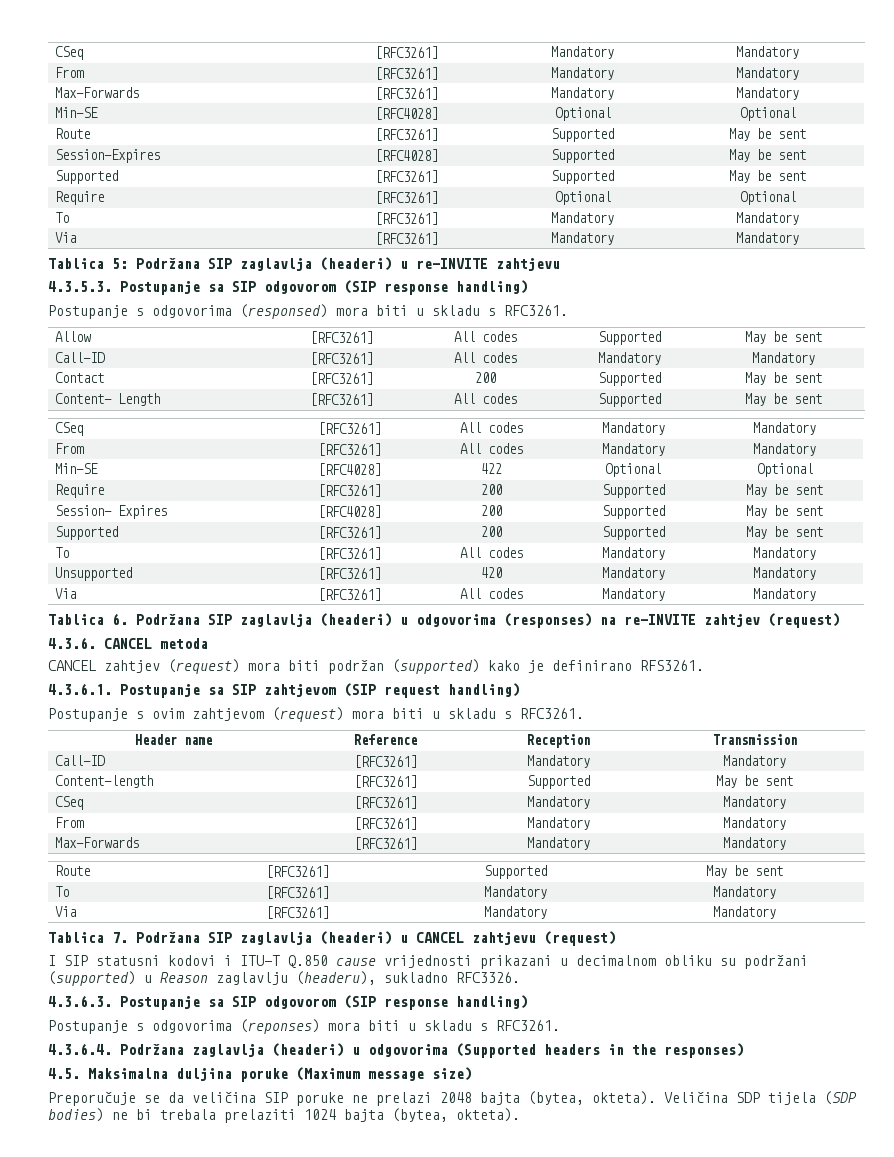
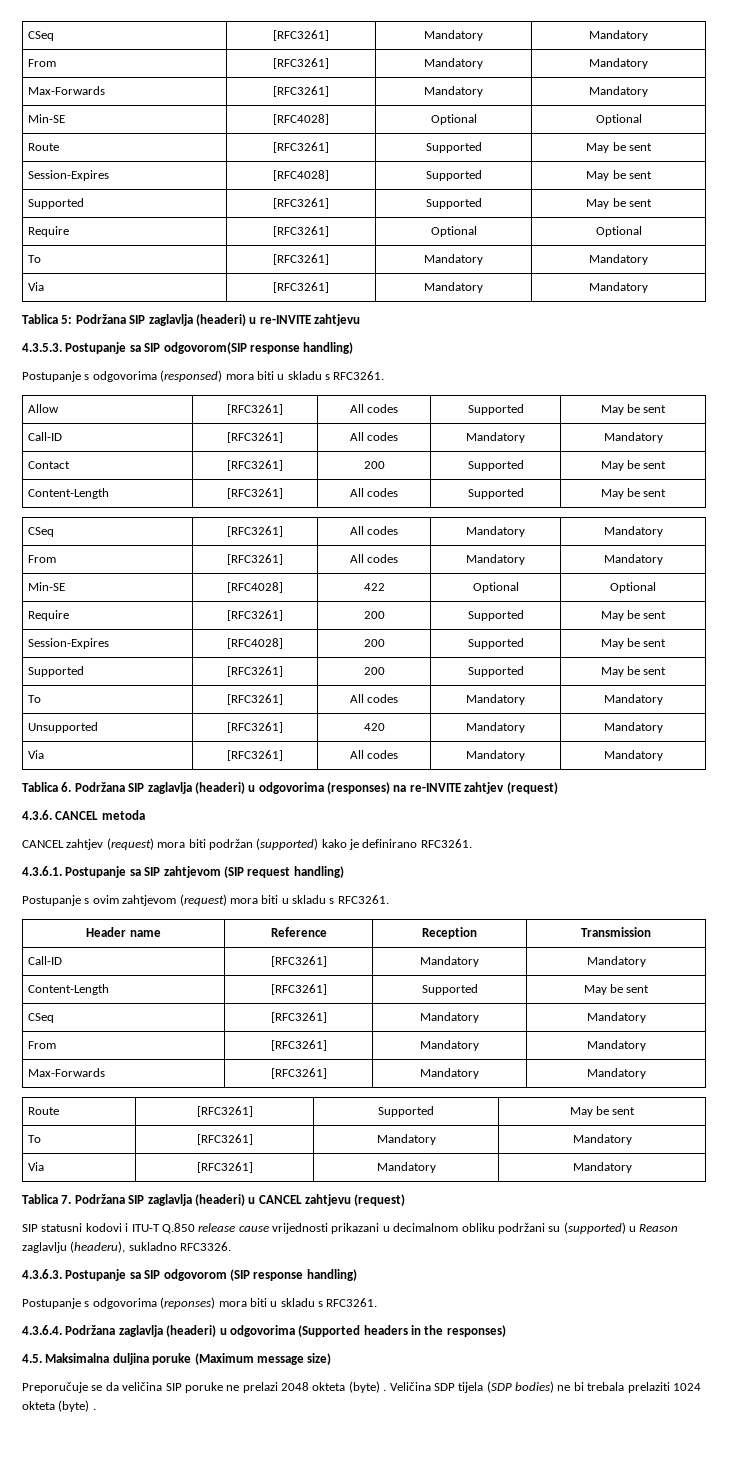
- 4.3.5.3. Postupanje sa SIP odgovorom (SIP response handling)
+ 4.3.5.3. Postupanje sa SIP odgovorom(SIP response handling)
- Content- Length | [RFC3261] | All codes | Supported | May be sent
+ Content-Length | [RFC3261] | All codes | Supported | May be sent
- Session- Expires | [RFC4028] | 200 | Supported | May be sent
+ Session-Expires | [RFC4028] | 200 | Supported | May be sent
- CANCEL zahtjev (request) mora biti podržan (supported) kako je definirano RFS3261.
+ CANCEL zahtjev (request) mora biti podržan (supported) kako je definirano RFC3261.
- Content-length | [RFC3261] | Supported | May be sent
+ Content-Length | [RFC3261] | Supported | May be sent
- I SIP statusni kodovi i ITU-T Q.850 cause vrijednosti prikazani u decimalnom obliku su podržani (supported) u Reason zaglavlju (headeru), sukladno RFC3326.
+ SIP statusni kodovi i ITU-T Q.850 release cause vrijednosti prikazani u decimalnom obliku podržani su (supported) u Reason zaglavlju (headeru), sukladno RFC3326.
- Preporučuje se da veličina SIP poruke ne prelazi 2048 bajta (bytea, okteta).
+ Preporučuje se da veličina SIP poruke ne prelazi 2048 okteta (byte) .
- Veličina SDP tijela (SDP bodies) ne bi trebala prelaziti 1024 bajta (bytea, okteta).
+ Veličina SDP tijela (SDP bodies) ne bi trebala prelaziti 1024 okteta (byte) .

